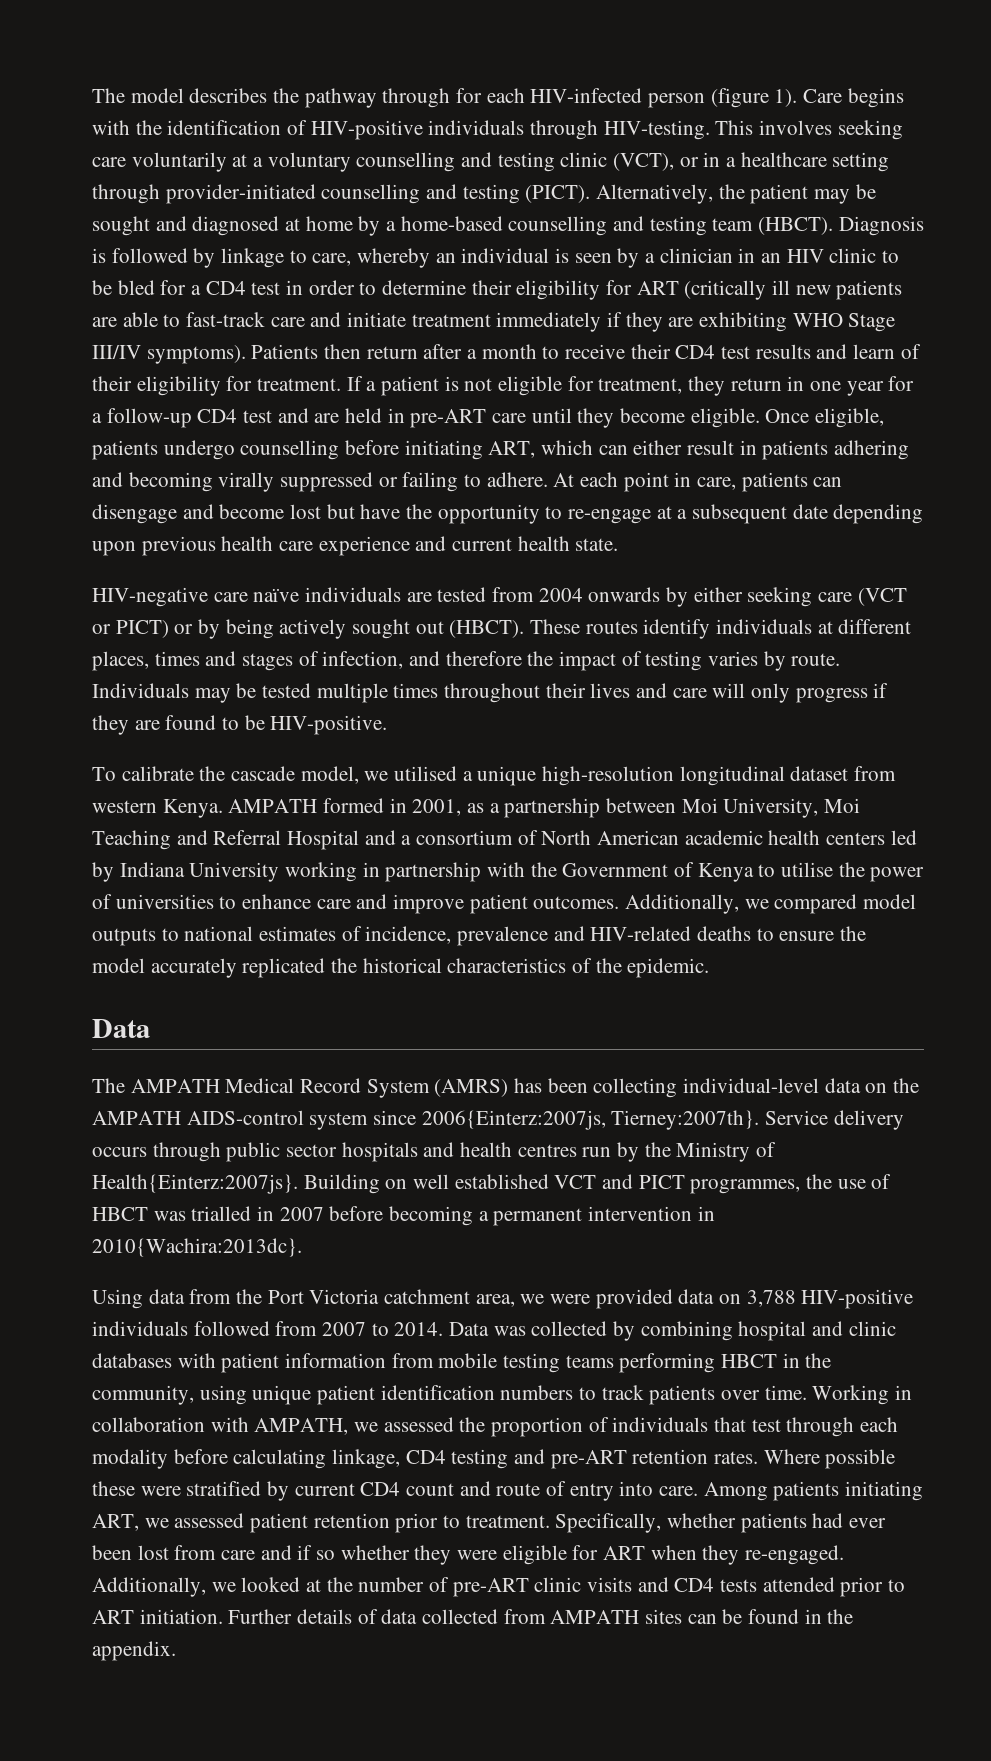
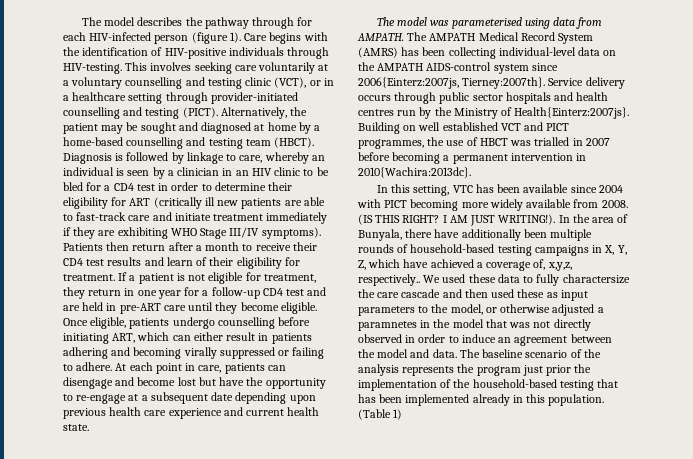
- HIV-negative care naïve individuals are tested from 2004 onwards by either seeking care (VCT or PICT) or by being actively sought out (HBCT). These routes identify individuals at different places, times and stages of infection, and therefore the impact of testing varies by route. Individuals may be tested multiple times throughout their lives and care will only progress if they are found to be HIV-positive.
- To calibrate the cascade model, we utilised a unique high-resolution longitudinal dataset from western Kenya. AMPATH formed in 2001, as a partnership between Moi University, Moi Teaching and Referral Hospital and a consortium of North American academic health centers led by Indiana University working in partnership with the Government of Kenya to utilise the power of universities to enhance care and improve patient outcomes. Additionally, we compared model outputs to national estimates of incidence, prevalence and HIV-related deaths to ensure the model accurately replicated the historical characteristics of the epidemic.
- Data
- The AMPATH Medical Record System (AMRS) has been collecting individual-level data on the AMPATH AIDS-control system since 2006{Einterz:2007js, Tierney:2007th}.
+ The model was parameterised using data from AMPATH. The AMPATH Medical Record System (AMRS) has been collecting individual-level data on the AMPATH AIDS-control system since 2006{Einterz:2007js, Tierney:2007th}.
- Using data from the Port Victoria catchment area, we were provided data on 3,788 HIV-positive individuals followed from 2007 to 2014. Data was collected by combining hospital and clinic databases with patient information from mobile testing teams performing HBCT in the community, using unique patient identification numbers to track patients over time. Working in collaboration with AMPATH, we assessed the proportion of individuals that test through each modality before calculating linkage, CD4 testing and pre-ART retention rates. Where possible these were stratified by current CD4 count and route of entry into care. Among patients initiating ART, we assessed patient retention prior to treatment. Specifically, whether patients had ever been lost from care and if so whether they were eligible for ART when they re-engaged. Additionally, we looked at the number of pre-ART clinic visits and CD4 tests attended prior to ART initiation. Further details of data collected from AMPATH sites can be found in the appendix.
+ In this setting, VTC has been available since 2004 with PICT becoming more widely available from 2008. (IS THIS RIGHT? I AM JUST WRITING!). In the area of Bunyala, there have additionally been multiple rounds of household-based testing campaigns in X, Y, Z, which have achieved a coverage of, x,y,z, respectively.. We used these data to fully charactersize the care cascade and then used these as input parameters to the model, or otherwise adjusted a paramnetes in the model that was not directly observed in order to induce an agreement between the model and data. The baseline scenario of the analysis represents the program just prior the implementation of the household-based testing that has been implemented already in this population. (Table 1)

